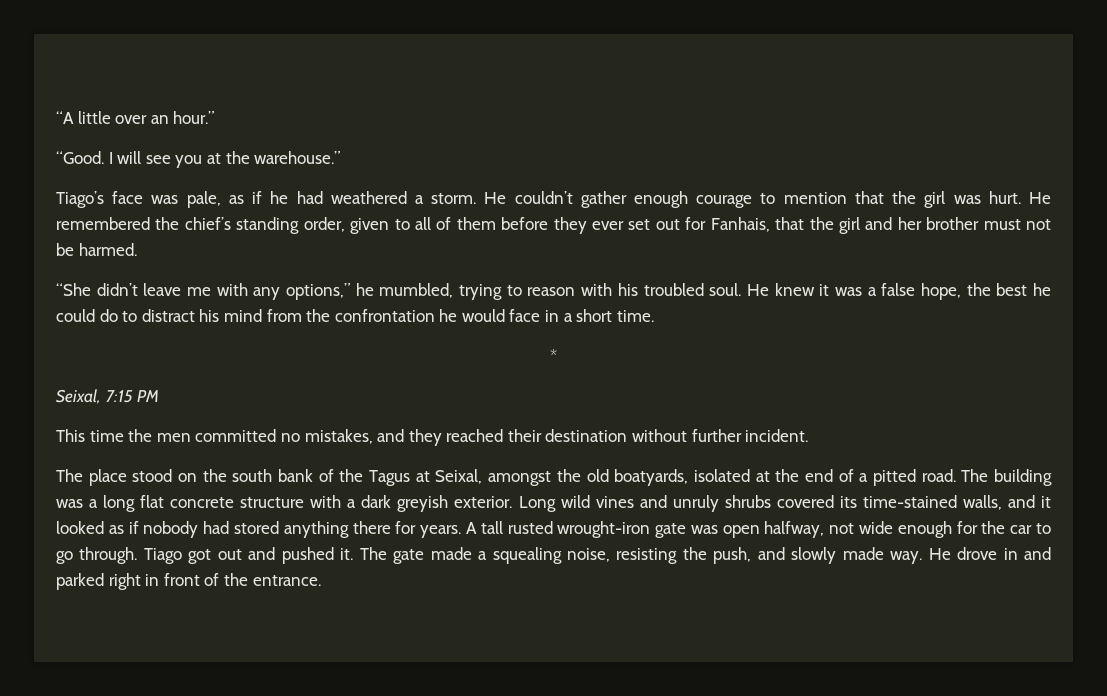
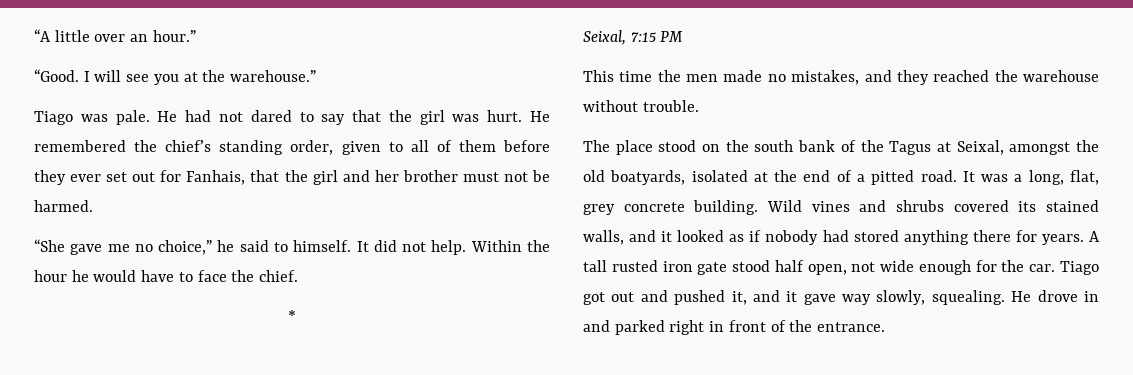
- Tiago’s face was pale, as if he had weathered a storm. He couldn’t gather enough courage to mention that the girl was hurt.
+ Tiago was pale. He had not dared to say that the girl was hurt.
- “She didn’t leave me with any options,” he mumbled, trying to reason with his troubled soul. He knew it was a false hope, the best he could do to distract his mind from the confrontation he would face in a short time.
+ “She gave me no choice,” he said to himself. It did not help. Within the hour he would have to face the chief.
- This time the men committed no mistakes, and they reached their destination without further incident.
+ This time the men made no mistakes, and they reached the warehouse without trouble.
- The building was a long flat concrete structure with a dark greyish exterior. Long wild vines and unruly shrubs covered its time-stained walls, and it looked as if nobody had stored anything there for years.
+ It was a long, flat, grey concrete building. Wild vines and shrubs covered its stained walls, and it looked as if nobody had stored anything there for years.
- A tall rusted wrought-iron gate was open halfway, not wide enough for the car to go through.
+ A tall rusted iron gate stood half open, not wide enough for the car.
- Tiago got out and pushed it. The gate made a squealing noise, resisting the push, and slowly made way.
+ Tiago got out and pushed it, and it gave way slowly, squealing.

